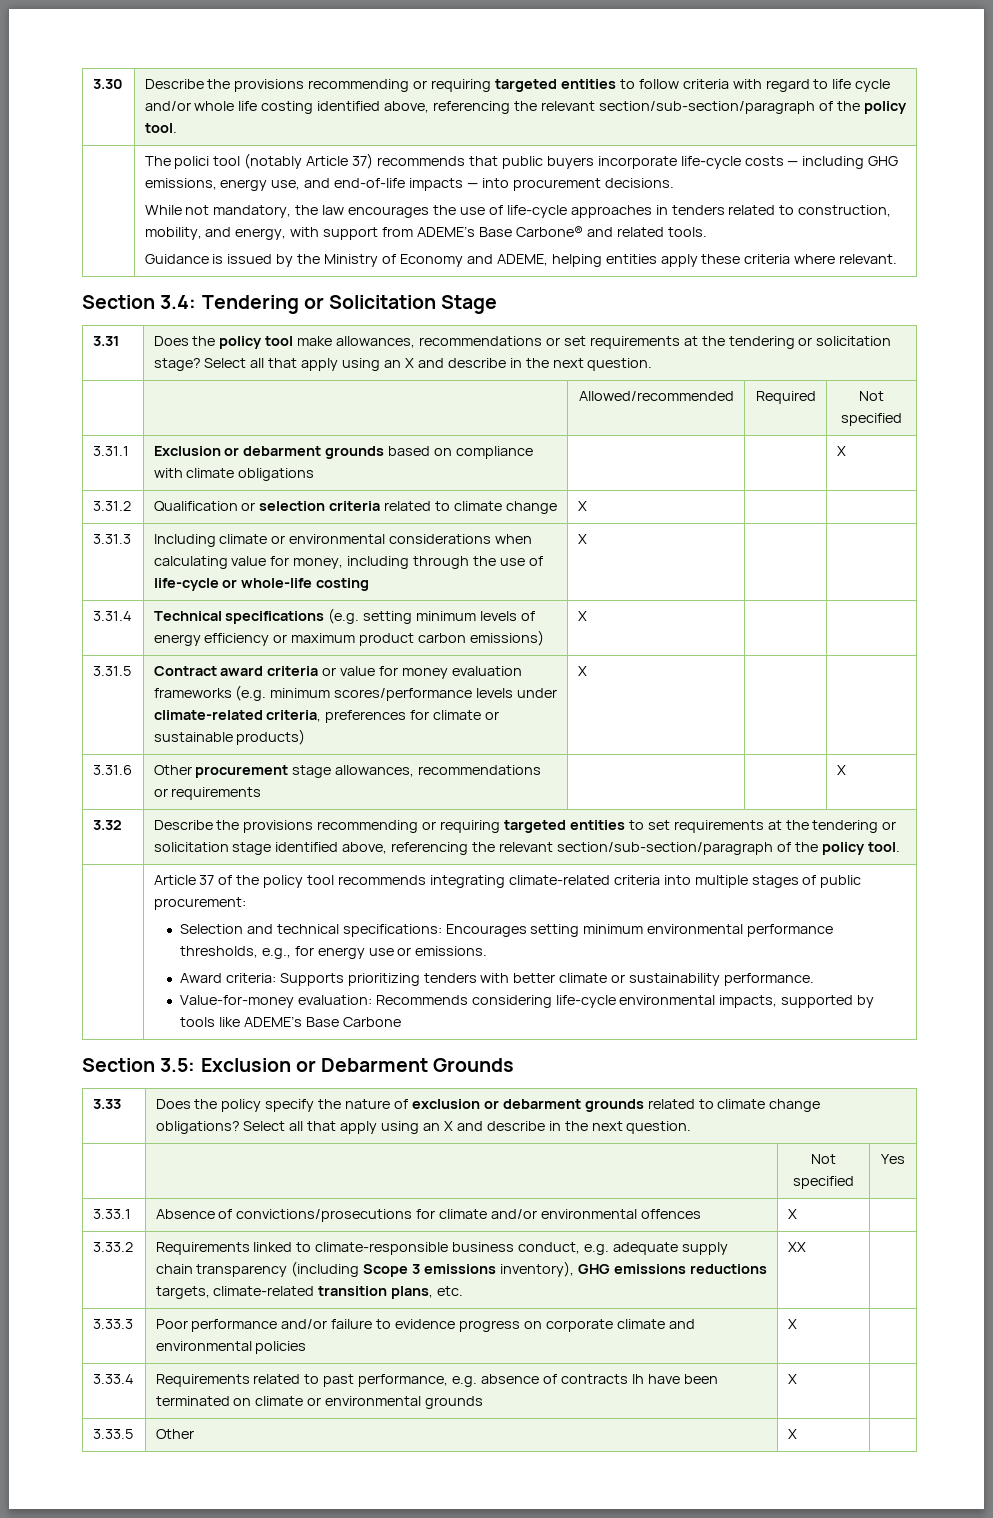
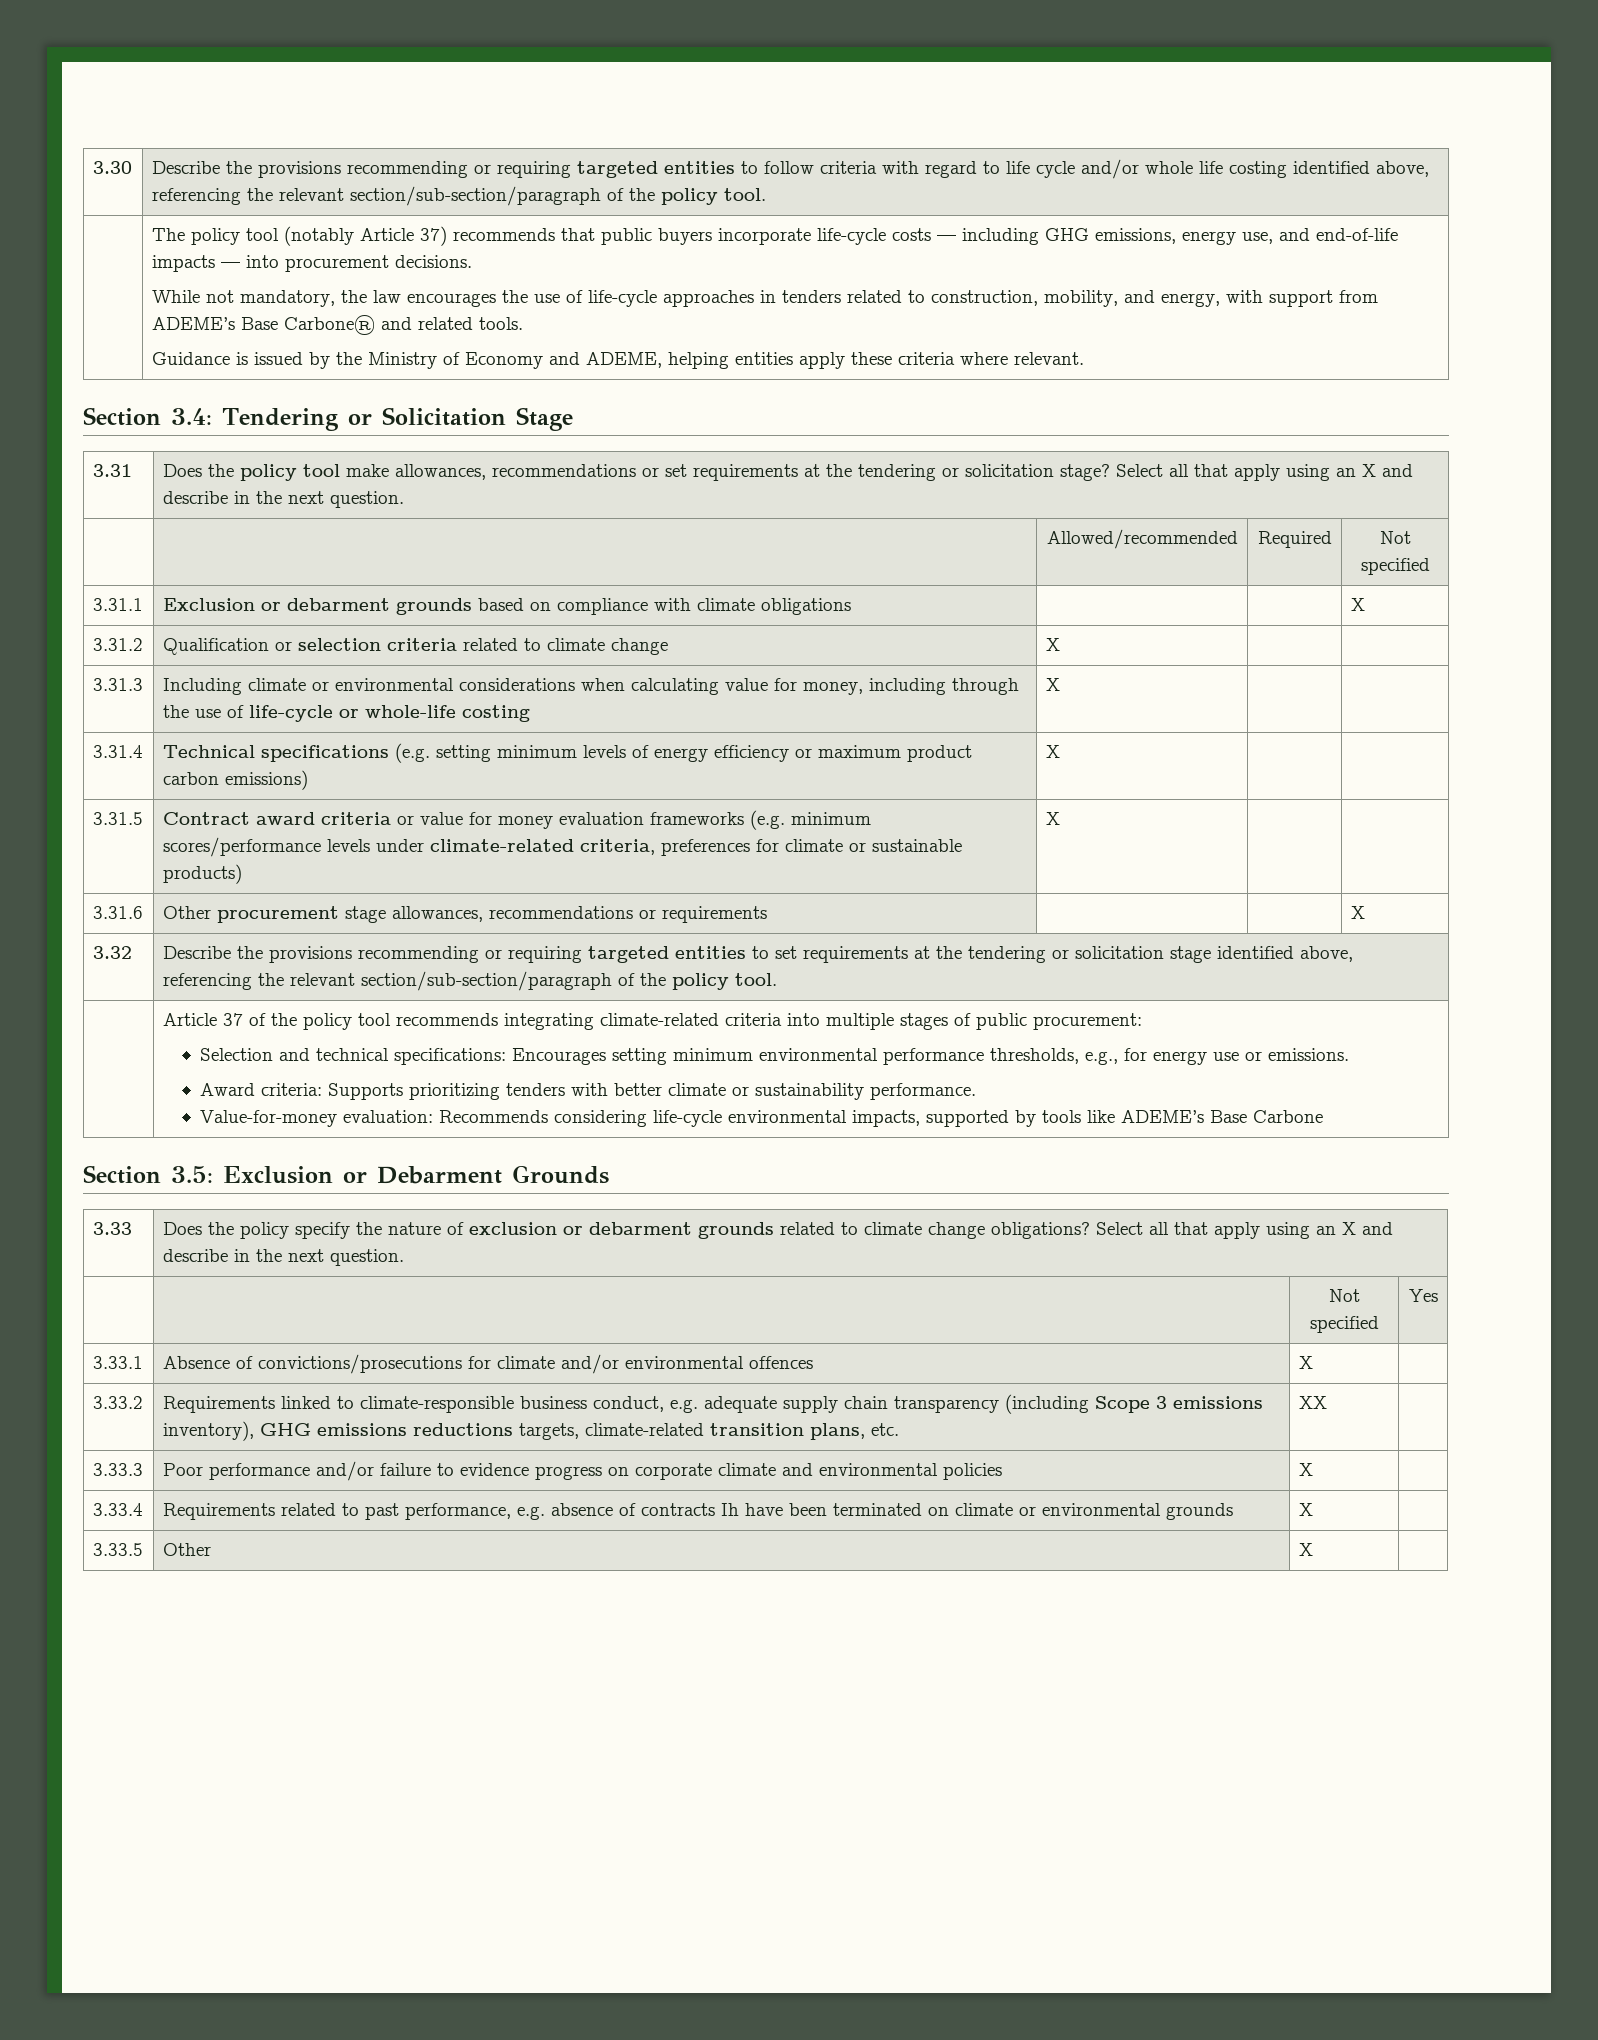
- The polici tool (notably Article 37) recommends that public buyers incorporate life-cycle costs — including GHG emissions, energy use, and end-of-life impacts — into procurement decisions.
+ The policy tool (notably Article 37) recommends that public buyers incorporate life-cycle costs — including GHG emissions, energy use, and end-of-life impacts — into procurement decisions.

